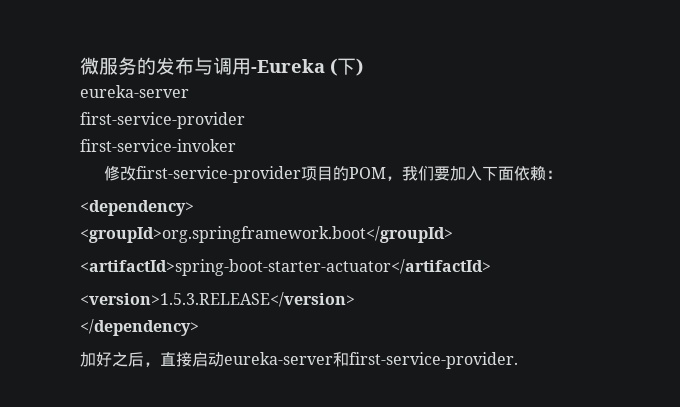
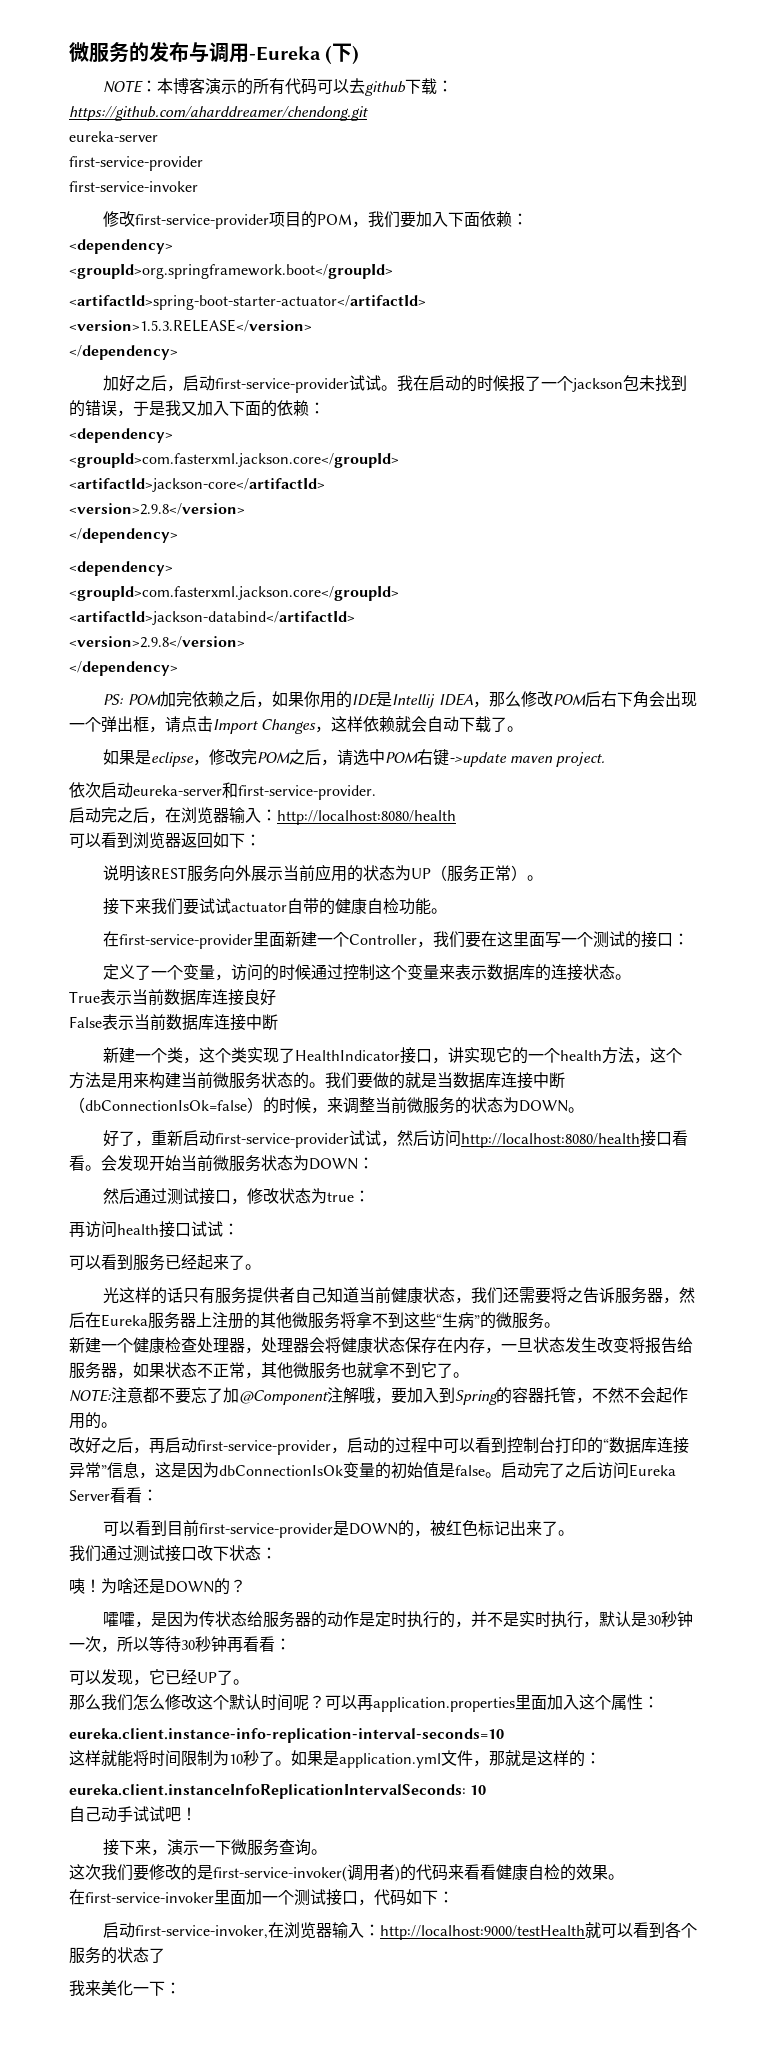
+ NOTE：本博客演示的所有代码可以去github下载：https://github.com/aharddreamer/chendong.git
- 加好之后，直接启动eureka-server和first-service-provider.
+ 加好之后，启动first-service-provider试试。我在启动的时候报了一个jackson包未找到的错误，于是我又加入下面的依赖：
+ <dependency>
+ <groupId>com.fasterxml.jackson.core</groupId>
+ <artifactId>jackson-core</artifactId>
+ <version>2.9.8</version>
+ </dependency>
+ <dependency>
+ <groupId>com.fasterxml.jackson.core</groupId>
+ <artifactId>jackson-databind</artifactId>
+ <version>2.9.8</version>
+ </dependency>
+ PS: POM加完依赖之后，如果你用的IDE是Intellij IDEA，那么修改POM后右下角会出现一个弹出框，请点击Import Changes，这样依赖就会自动下载了。
+ 如果是eclipse，修改完POM之后，请选中POM右键->update maven project.
+ 依次启动eureka-server和first-service-provider.
+ 启动完之后，在浏览器输入：http://localhost:8080/health
+ 可以看到浏览器返回如下：
+ 说明该REST服务向外展示当前应用的状态为UP（服务正常）。
+ 接下来我们要试试actuator自带的健康自检功能。
+ 在first-service-provider里面新建一个Controller，我们要在这里面写一个测试的接口：
+ 定义了一个变量，访问的时候通过控制这个变量来表示数据库的连接状态。
+ True表示当前数据库连接良好
+ False表示当前数据库连接中断
+ 新建一个类，这个类实现了HealthIndicator接口，讲实现它的一个health方法，这个方法是用来构建当前微服务状态的。我们要做的就是当数据库连接中断（dbConnectionIsOk=false）的时候，来调整当前微服务的状态为DOWN。
+ 好了，重新启动first-service-provider试试，然后访问http://localhost:8080/health接口看看。会发现开始当前微服务状态为DOWN：
+ 然后通过测试接口，修改状态为true：
+ 再访问health接口试试：
+ 可以看到服务已经起来了。
+ 光这样的话只有服务提供者自己知道当前健康状态，我们还需要将之告诉服务器，然后在Eureka服务器上注册的其他微服务将拿不到这些“生病”的微服务。
+ 新建一个健康检查处理器，处理器会将健康状态保存在内存，一旦状态发生改变将报告给服务器，如果状态不正常，其他微服务也就拿不到它了。
+ NOTE:注意都不要忘了加@Component注解哦，要加入到Spring的容器托管，不然不会起作用的。
+ 改好之后，再启动first-service-provider，启动的过程中可以看到控制台打印的“数据库连接异常”信息，这是因为dbConnectionIsOk变量的初始值是false。启动完了之后访问Eureka Server看看：
+ 可以看到目前first-service-provider是DOWN的，被红色标记出来了。
+ 我们通过测试接口改下状态：
+ 咦！为啥还是DOWN的？
+ 嚯嚯，是因为传状态给服务器的动作是定时执行的，并不是实时执行，默认是30秒钟一次，所以等待30秒钟再看看：
+ 可以发现，它已经UP了。
+ 那么我们怎么修改这个默认时间呢？可以再application.properties里面加入这个属性：
+ eureka.client.instance-info-replication-interval-seconds=10
+ 这样就能将时间限制为10秒了。如果是application.yml文件，那就是这样的：
+ eureka.client.instanceInfoReplicationIntervalSeconds: 10
+ 自己动手试试吧！
+ 接下来，演示一下微服务查询。
+ 这次我们要修改的是first-service-invoker(调用者)的代码来看看健康自检的效果。
+ 在first-service-invoker里面加一个测试接口，代码如下：
+ 启动first-service-invoker,在浏览器输入：http://localhost:9000/testHealth就可以看到各个服务的状态了
+ 我来美化一下：

